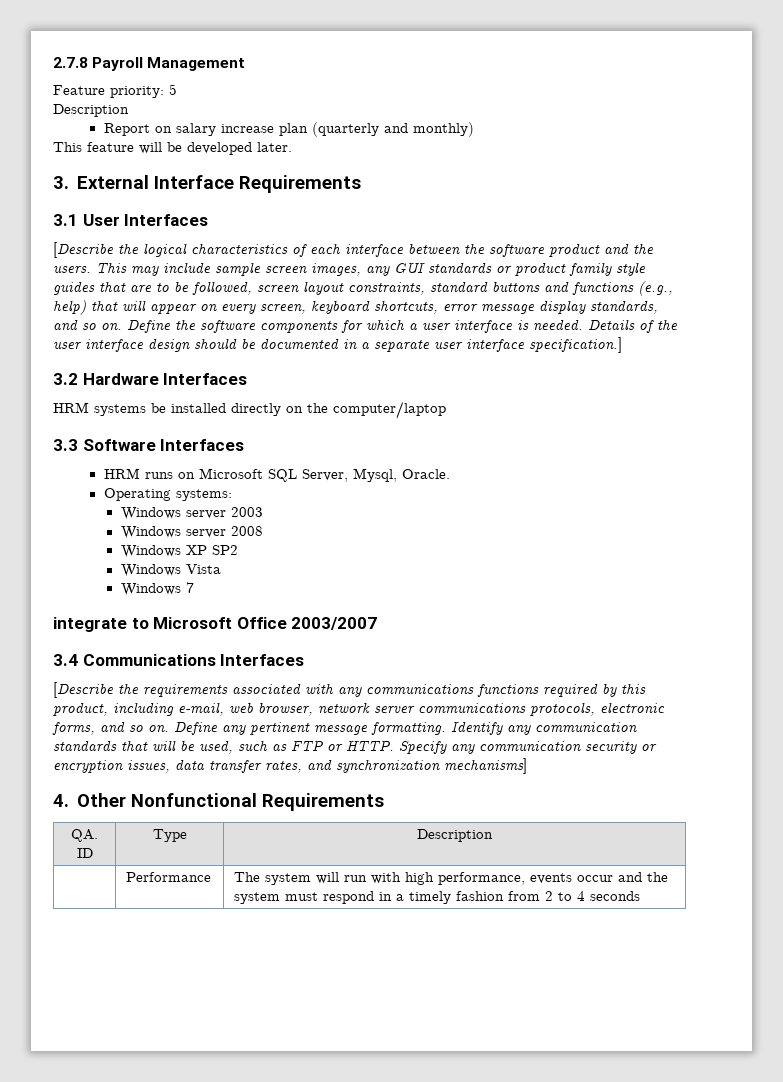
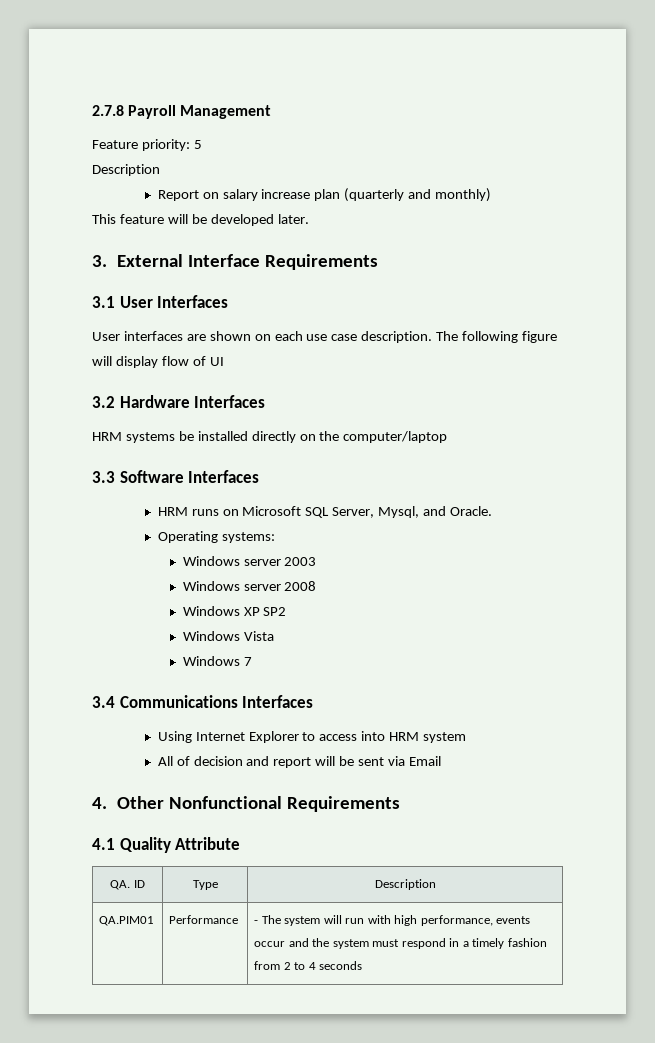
- [Describe the logical characteristics of each interface between the software product and the users. This may include sample screen images, any GUI standards or product family style guides that are to be followed, screen layout constraints, standard buttons and functions (e.g., help) that will appear on every screen, keyboard shortcuts, error message display standards, and so on. Define the software components for which a user interface is needed. Details of the user interface design should be documented in a separate user interface specification.]
+ User interfaces are shown on each use case description. The following figure will display flow of UI
- HRM runs on Microsoft SQL Server, Mysql, Oracle.
+ HRM runs on Microsoft SQL Server, Mysql, and Oracle.
- integrate to Microsoft Office 2003/2007
  3.4 Communications Interfaces
- [Describe the requirements associated with any communications functions required by this product, including e-mail, web browser, network server communications protocols, electronic forms, and so on. Define any pertinent message formatting. Identify any communication standards that will be used, such as FTP or HTTP. Specify any communication security or encryption issues, data transfer rates, and synchronization mechanisms]
+ Using Internet Explorer to access into HRM system
+ All of decision and report will be sent via Email
+ 4.1 Quality Attribute
- | Performance | The system will run with high performance, events occur and the system must respond in a timely fashion from 2 to 4 seconds
+ QA.PIM01 | Performance | - The system will run with high performance, events occur and the system must respond in a timely fashion from 2 to 4 seconds

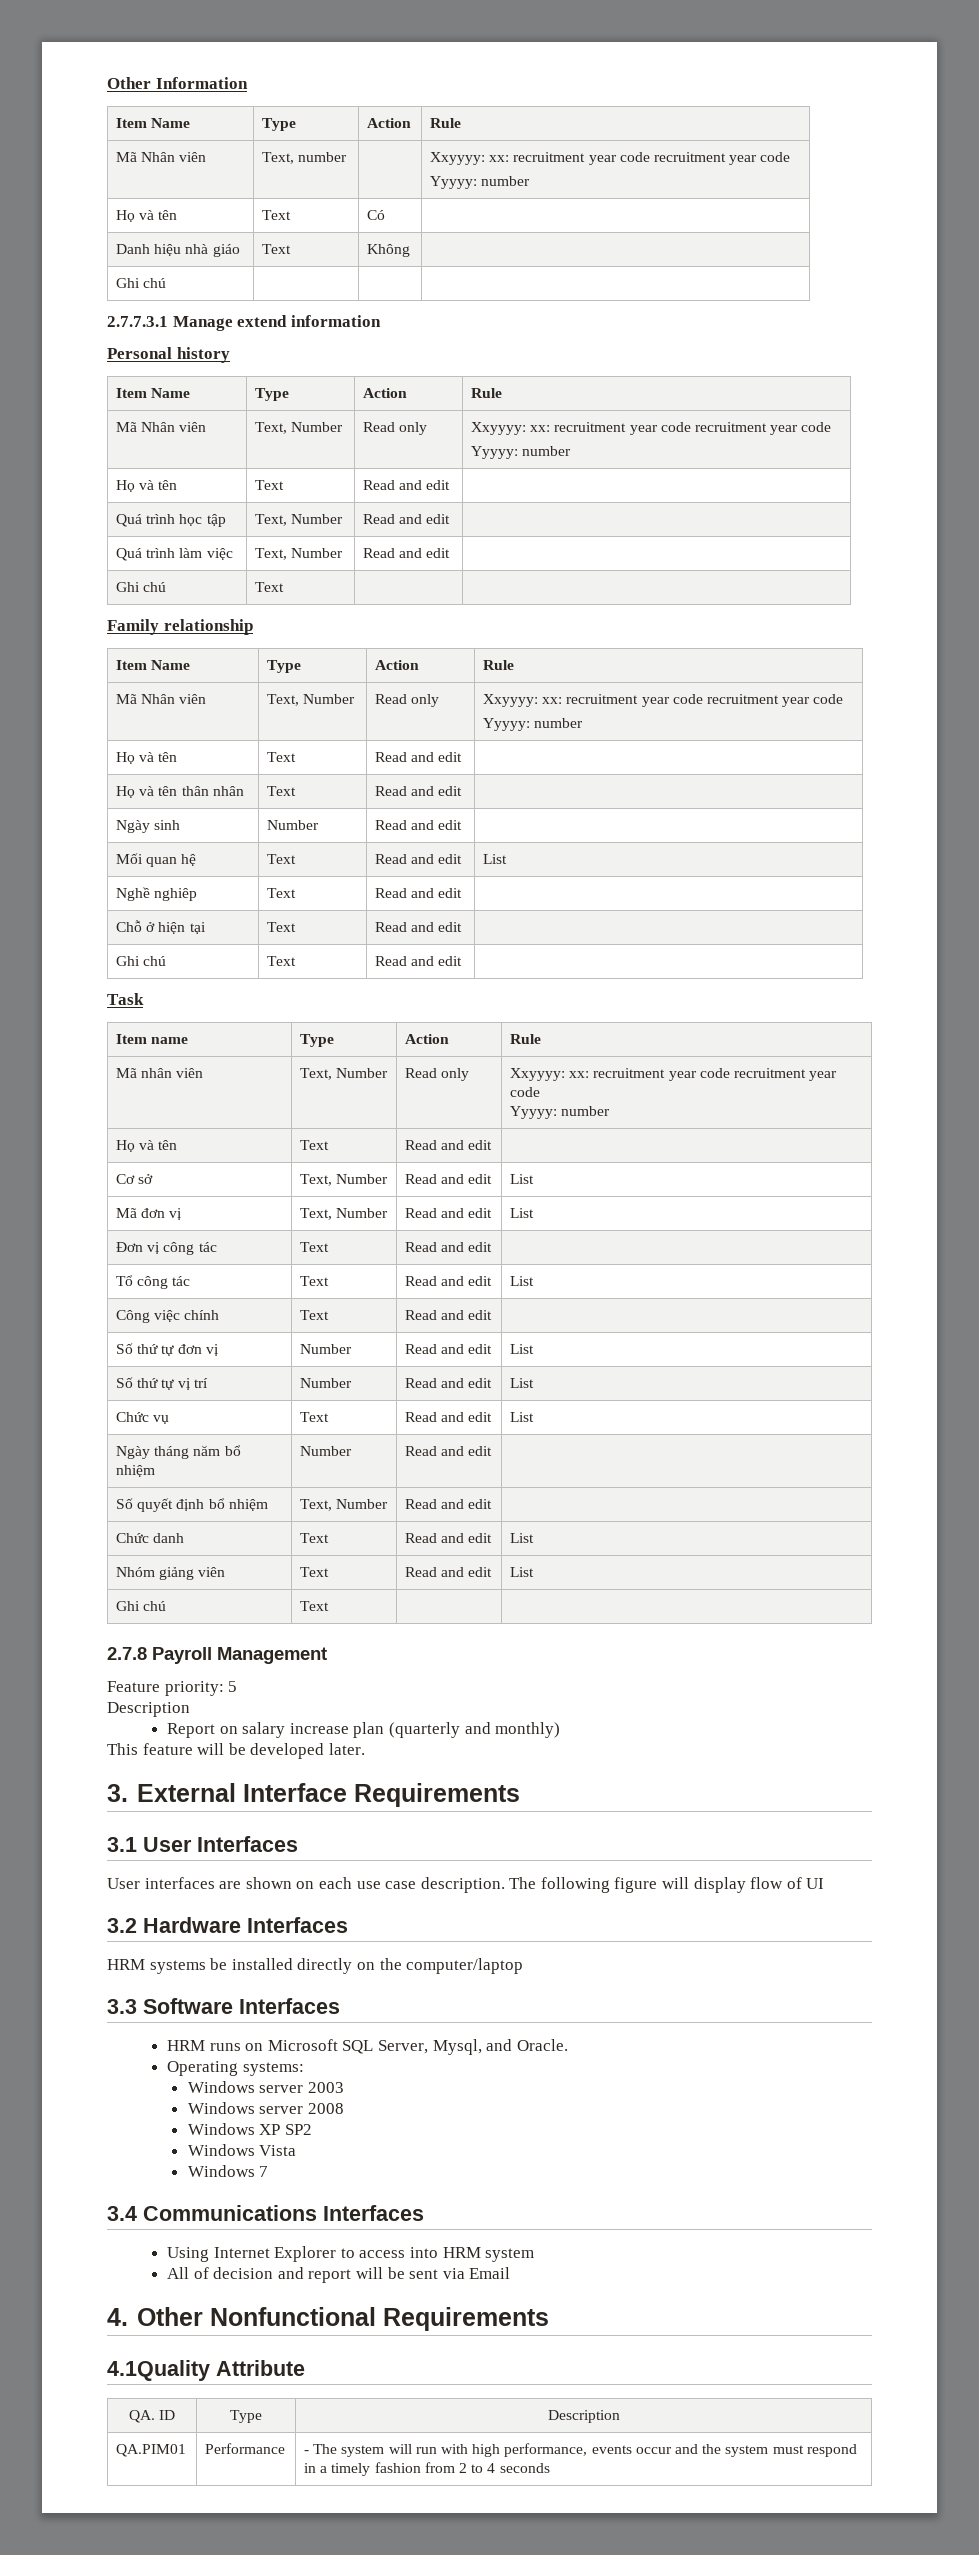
+ Other Information
+ Item Name | Type | Action | Rule
+ Mã Nhân viên | Text, number | | Xxyyyy: xx: recruitment year code recruitment year code
+ Yyyyy: number
+ Họ và tên | Text | Có |
+ Danh hiệu nhà giáo | Text | Không |
+ Ghi chú | | |
+ 2.7.7.3.1 Manage extend information
+ Personal history
+ Item Name | Type | Action | Rule
+ Mã Nhân viên | Text, Number | Read only | Xxyyyy: xx: recruitment year code recruitment year code
+ Yyyyy: number
+ Họ và tên | Text | Read and edit |
+ Quá trình học tập | Text, Number | Read and edit |
+ Quá trình làm việc | Text, Number | Read and edit |
+ Ghi chú | Text | |
+ Family relationship
+ Item Name | Type | Action | Rule
+ Mã Nhân viên | Text, Number | Read only | Xxyyyy: xx: recruitment year code recruitment year code
+ Yyyyy: number
+ Họ và tên | Text | Read and edit |
+ Họ và tên thân nhân | Text | Read and edit |
+ Ngày sinh | Number | Read and edit |
+ Mối quan hệ | Text | Read and edit | List
+ Nghề nghiêp | Text | Read and edit |
+ Chỗ ở hiện tại | Text | Read and edit |
+ Ghi chú | Text | Read and edit |
+ Task
+ Item name | Type | Action | Rule
+ Mã nhân viên | Text, Number | Read only | Xxyyyy: xx: recruitment year code recruitment year code
+ Yyyyy: number
+ Họ và tên | Text | Read and edit |
+ Cơ sở | Text, Number | Read and edit | List
+ Mã đơn vị | Text, Number | Read and edit | List
+ Đơn vị công tác | Text | Read and edit |
+ Tổ công tác | Text | Read and edit | List
+ Công việc chính | Text | Read and edit |
+ Số thứ tự đơn vị | Number | Read and edit | List
+ Số thứ tự vị trí | Number | Read and edit | List
+ Chức vụ | Text | Read and edit | List
+ Ngày tháng năm bổ nhiệm | Number | Read and edit |
+ Số quyết định bổ nhiệm | Text, Number | Read and edit |
+ Chức danh | Text | Read and edit | List
+ Nhóm giảng viên | Text | Read and edit | List
+ Ghi chú | Text | |
- 4.1 Quality Attribute
+ 4.1Quality Attribute

